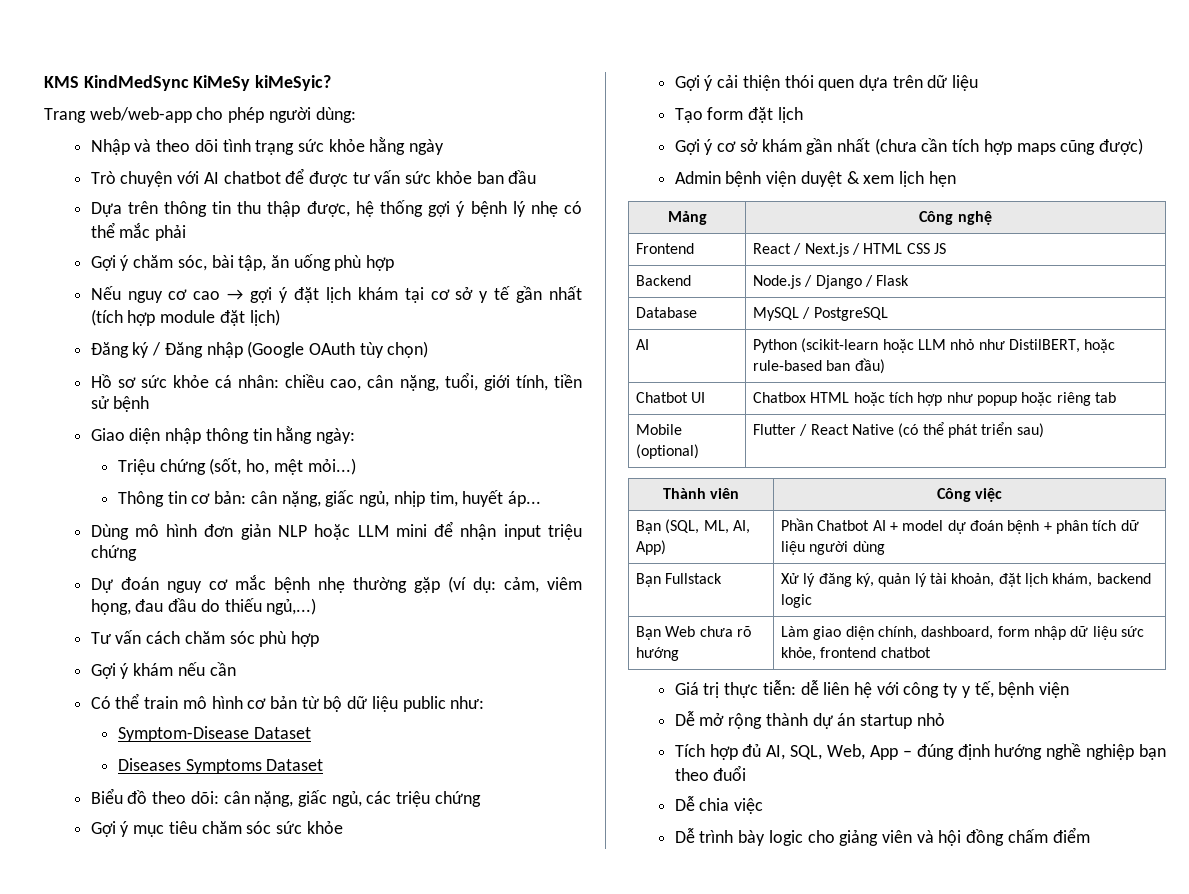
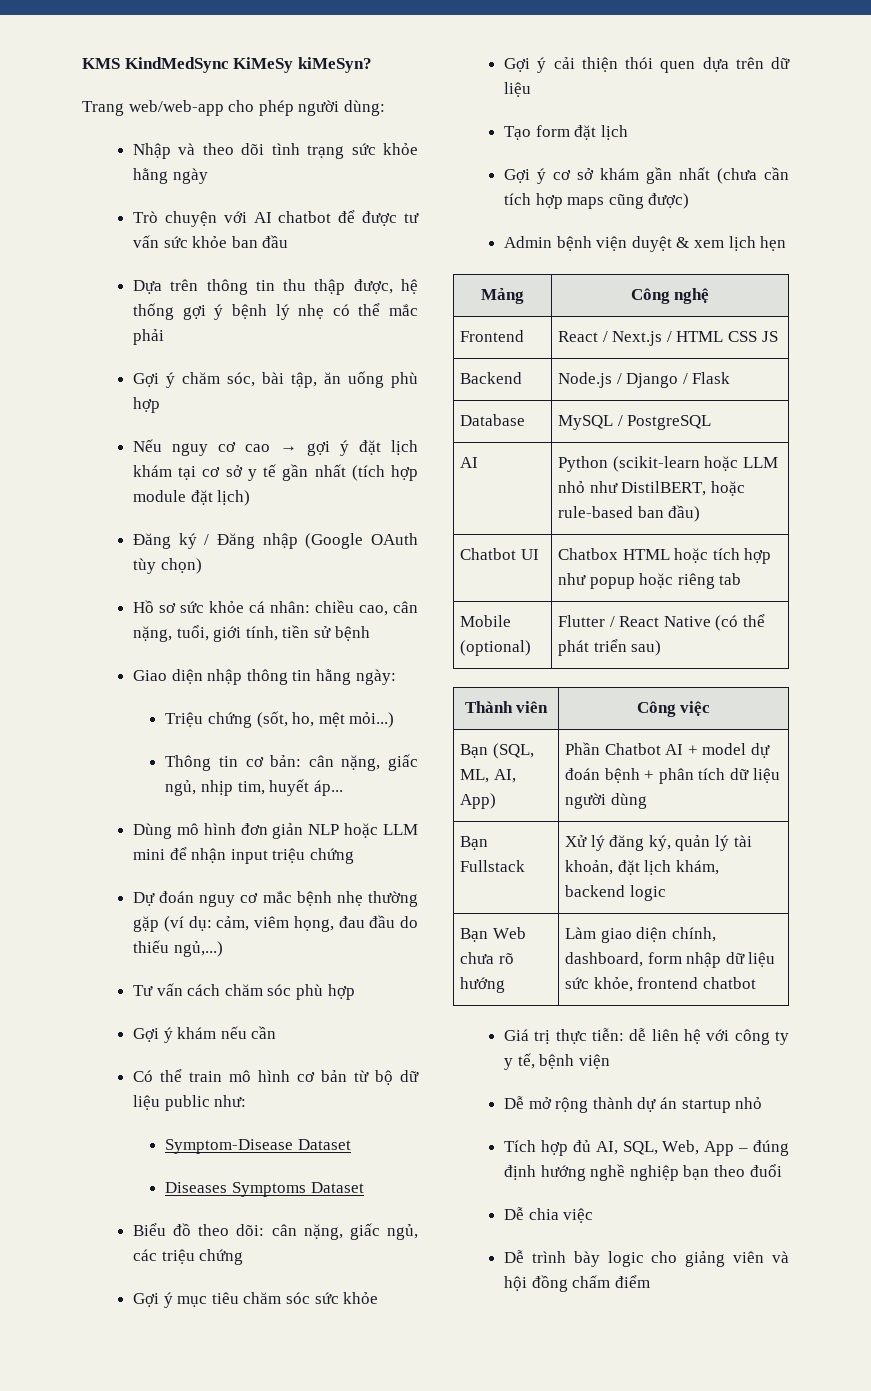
- KMS KindMedSync KiMeSy kiMeSyic?
+ KMS KindMedSync KiMeSy kiMeSyn?

